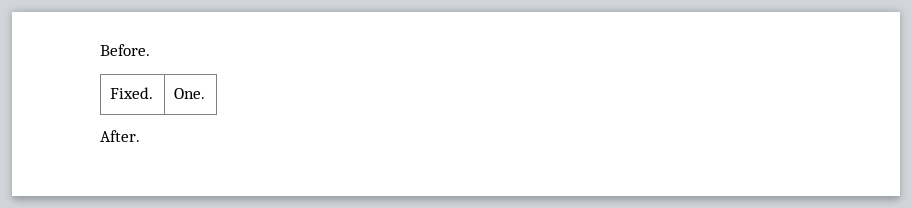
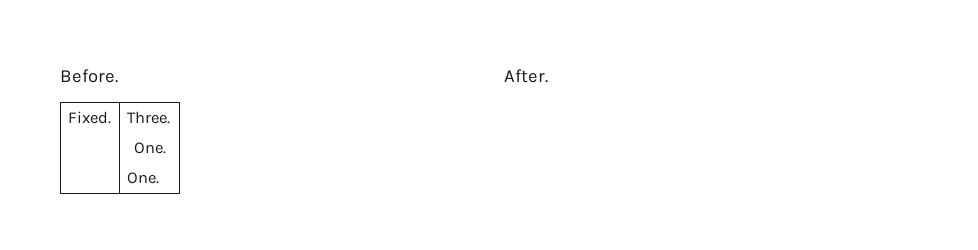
- Fixed. | One.
+ Fixed. | Three.
+ One.
+ One.

